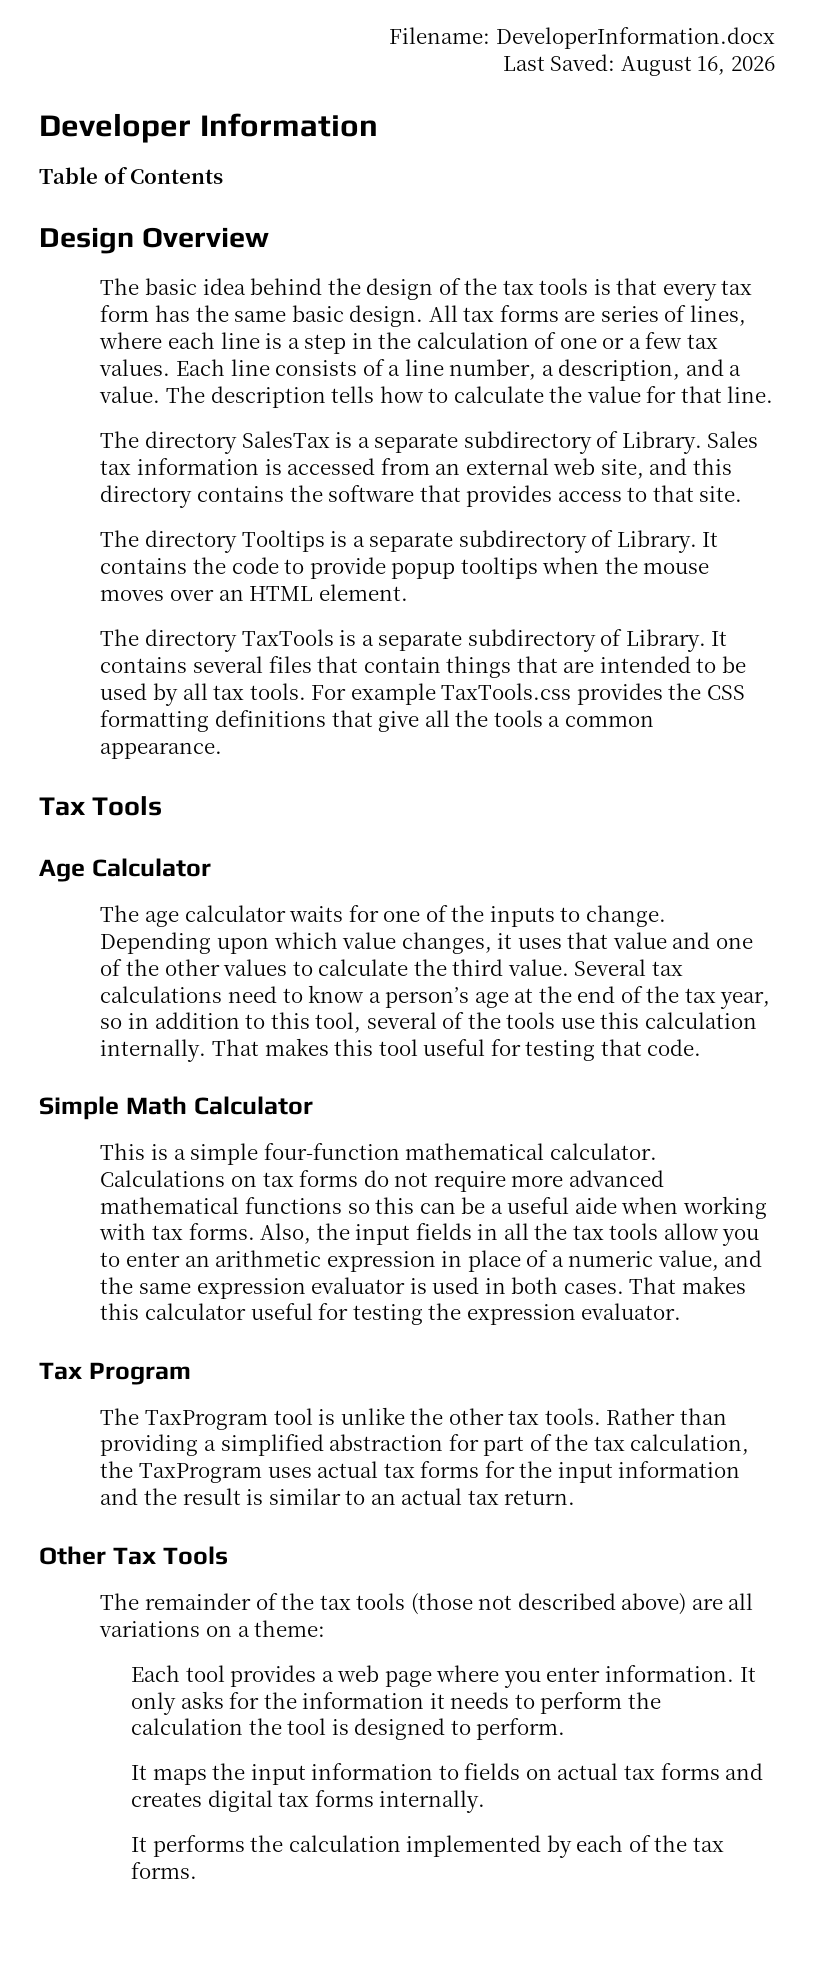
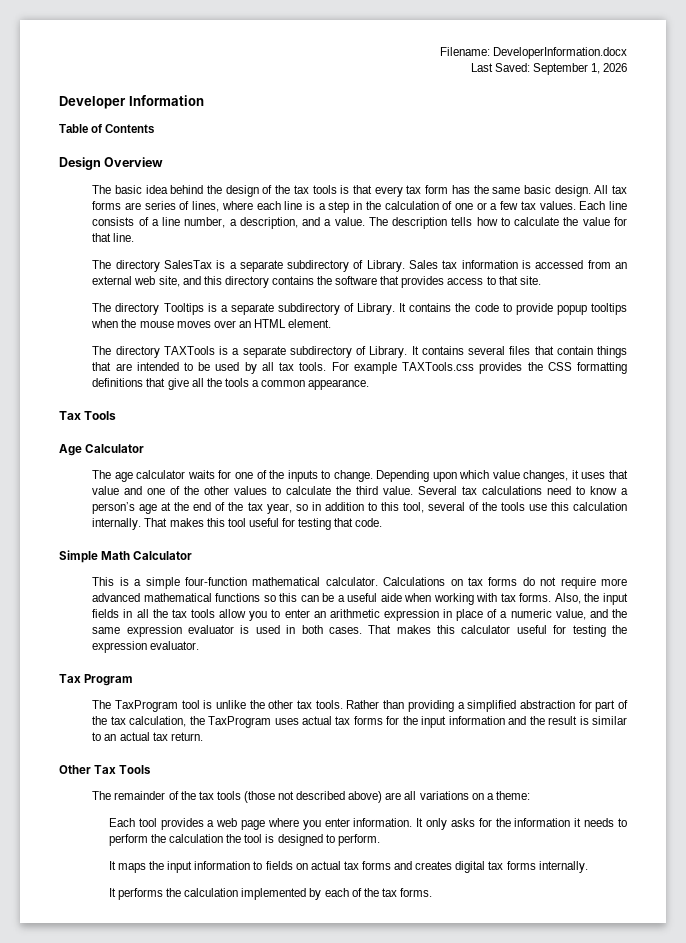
- Last Saved: August 16, 2026
+ Last Saved: September 1, 2026
- The directory TaxTools is a separate subdirectory of Library.
+ The directory TAXTools is a separate subdirectory of Library.
- For example TaxTools.css provides the CSS formatting definitions that give all the tools a common appearance.
+ For example TAXTools.css provides the CSS formatting definitions that give all the tools a common appearance.

